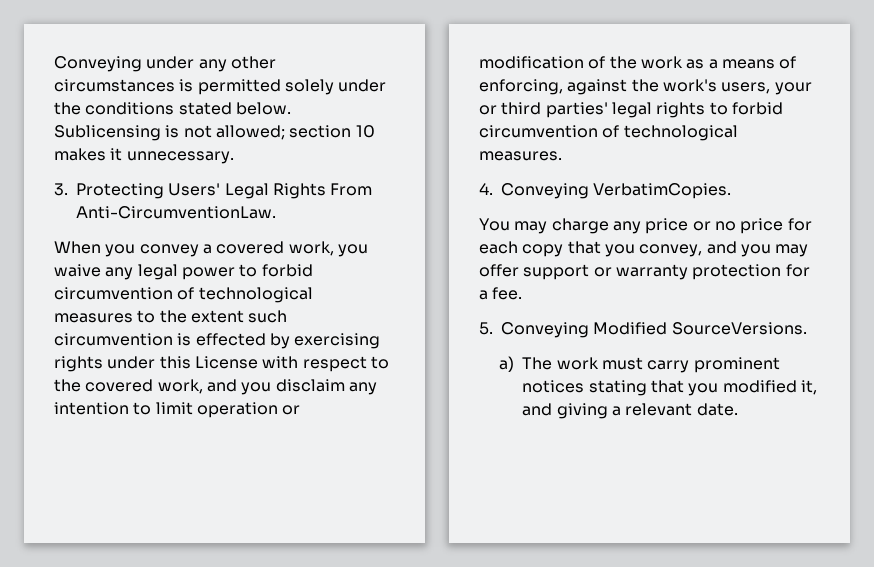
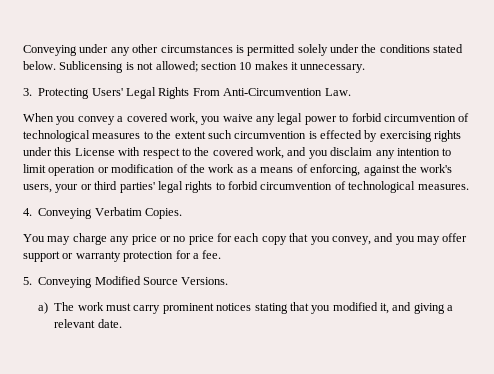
- 3. Protecting Users' Legal Rights From Anti-CircumventionLaw.
+ 3. Protecting Users' Legal Rights From Anti-Circumvention Law.
- 4. Conveying VerbatimCopies.
+ 4. Conveying Verbatim Copies.
- 5. Conveying Modified SourceVersions.
+ 5. Conveying Modified Source Versions.

